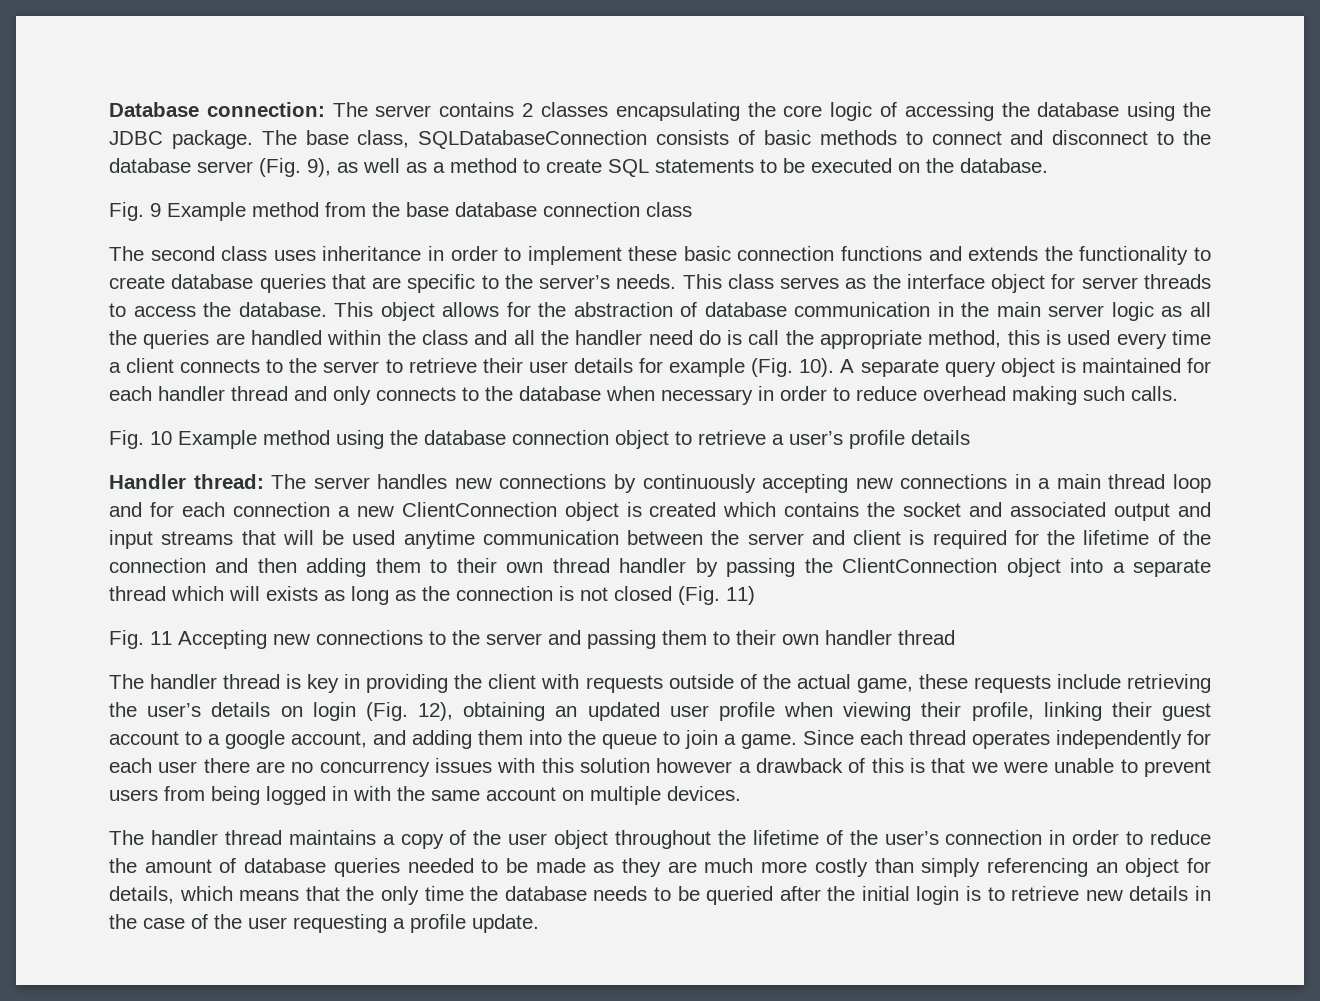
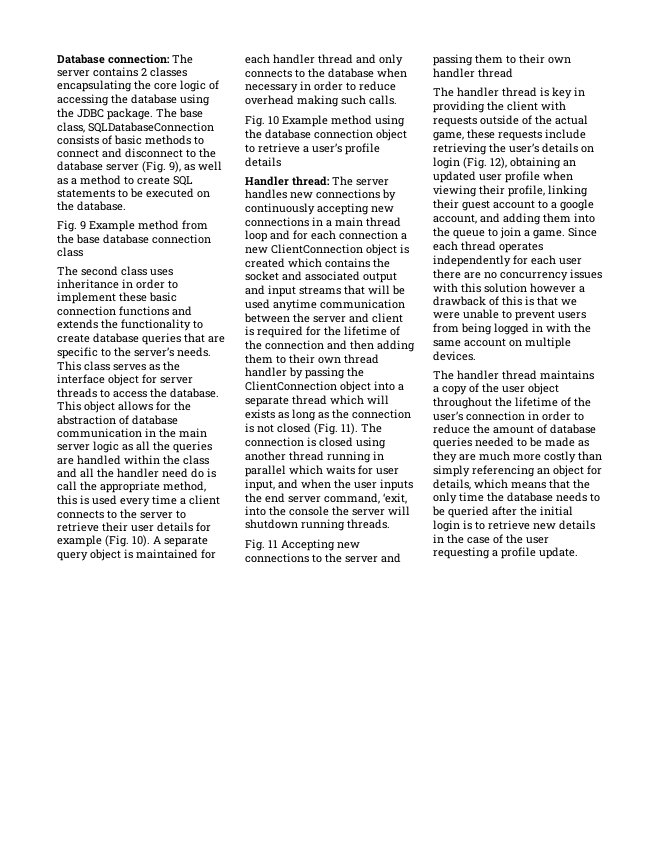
- The server handles new connections by continuously accepting new connections in a main thread loop and for each connection a new ClientConnection object is created which contains the socket and associated output and input streams that will be used anytime communication between the server and client is required for the lifetime of the connection and then adding them to their own thread handler by passing the ClientConnection object into a separate thread which will exists as long as the connection is not closed (Fig. 11)
+ The server handles new connections by continuously accepting new connections in a main thread loop and for each connection a new ClientConnection object is created which contains the socket and associated output and input streams that will be used anytime communication between the server and client is required for the lifetime of the connection and then adding them to their own thread handler by passing the ClientConnection object into a separate thread which will exists as long as the connection is not closed (Fig. 11). The connection is closed using another thread running in parallel which waits for user input, and when the user inputs the end server command, ‘exit, into the console the server will shutdown running threads.

